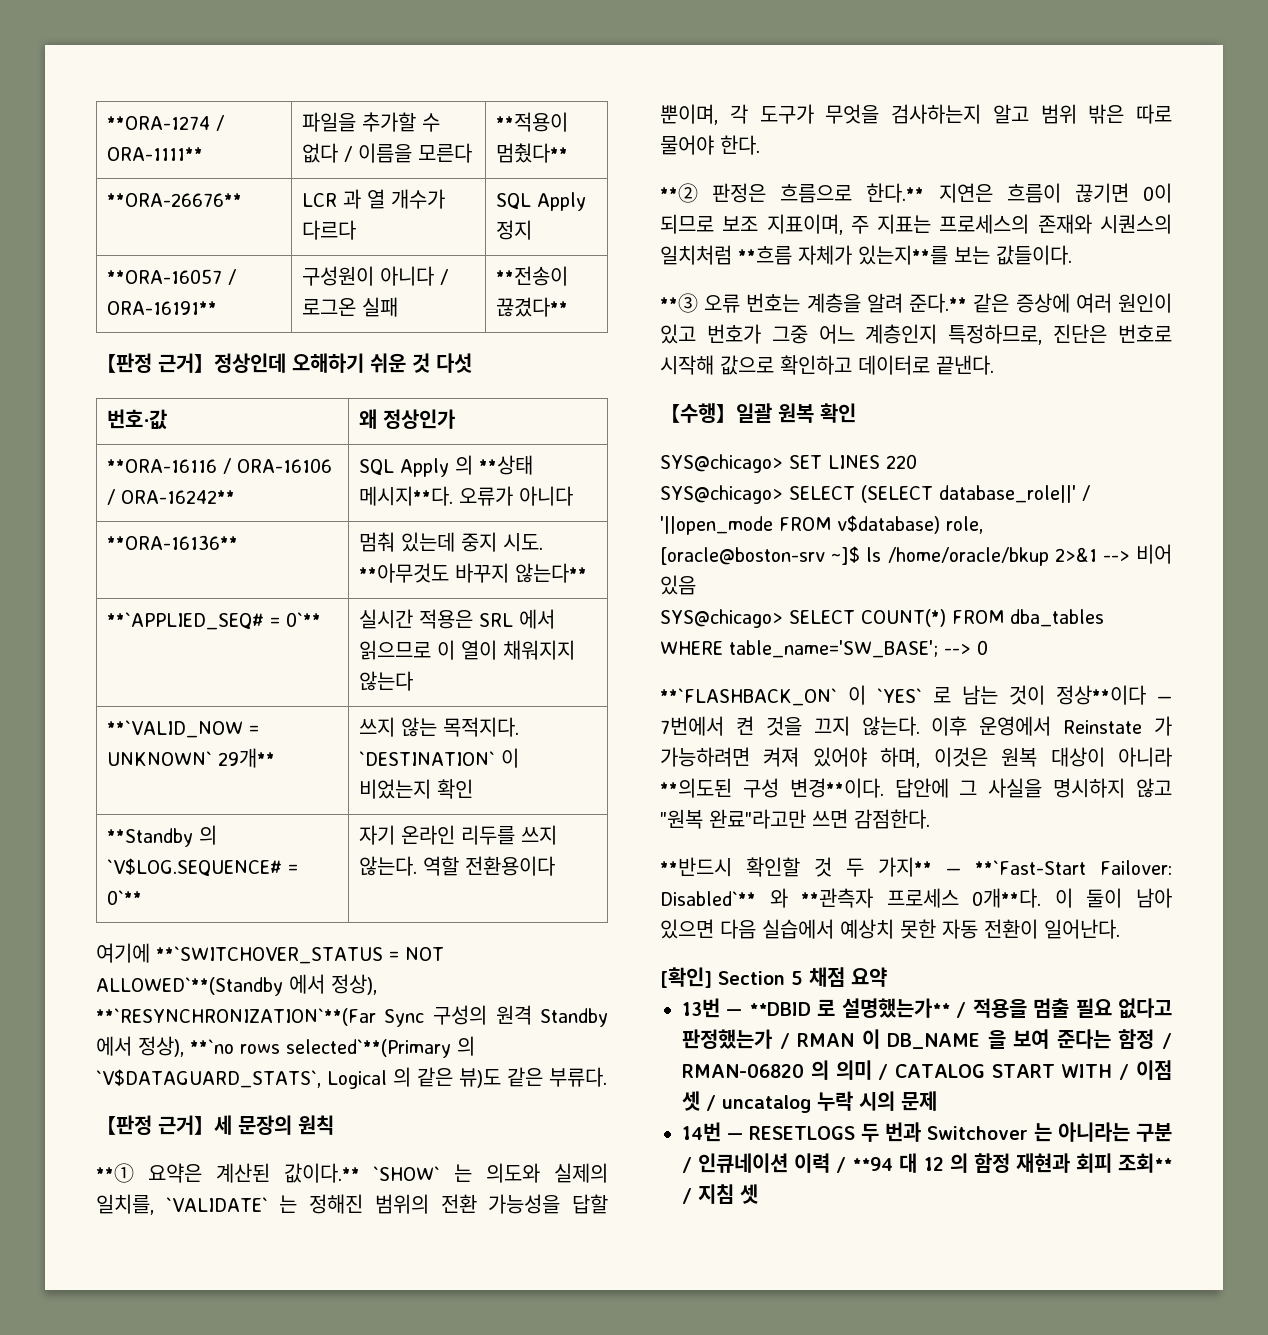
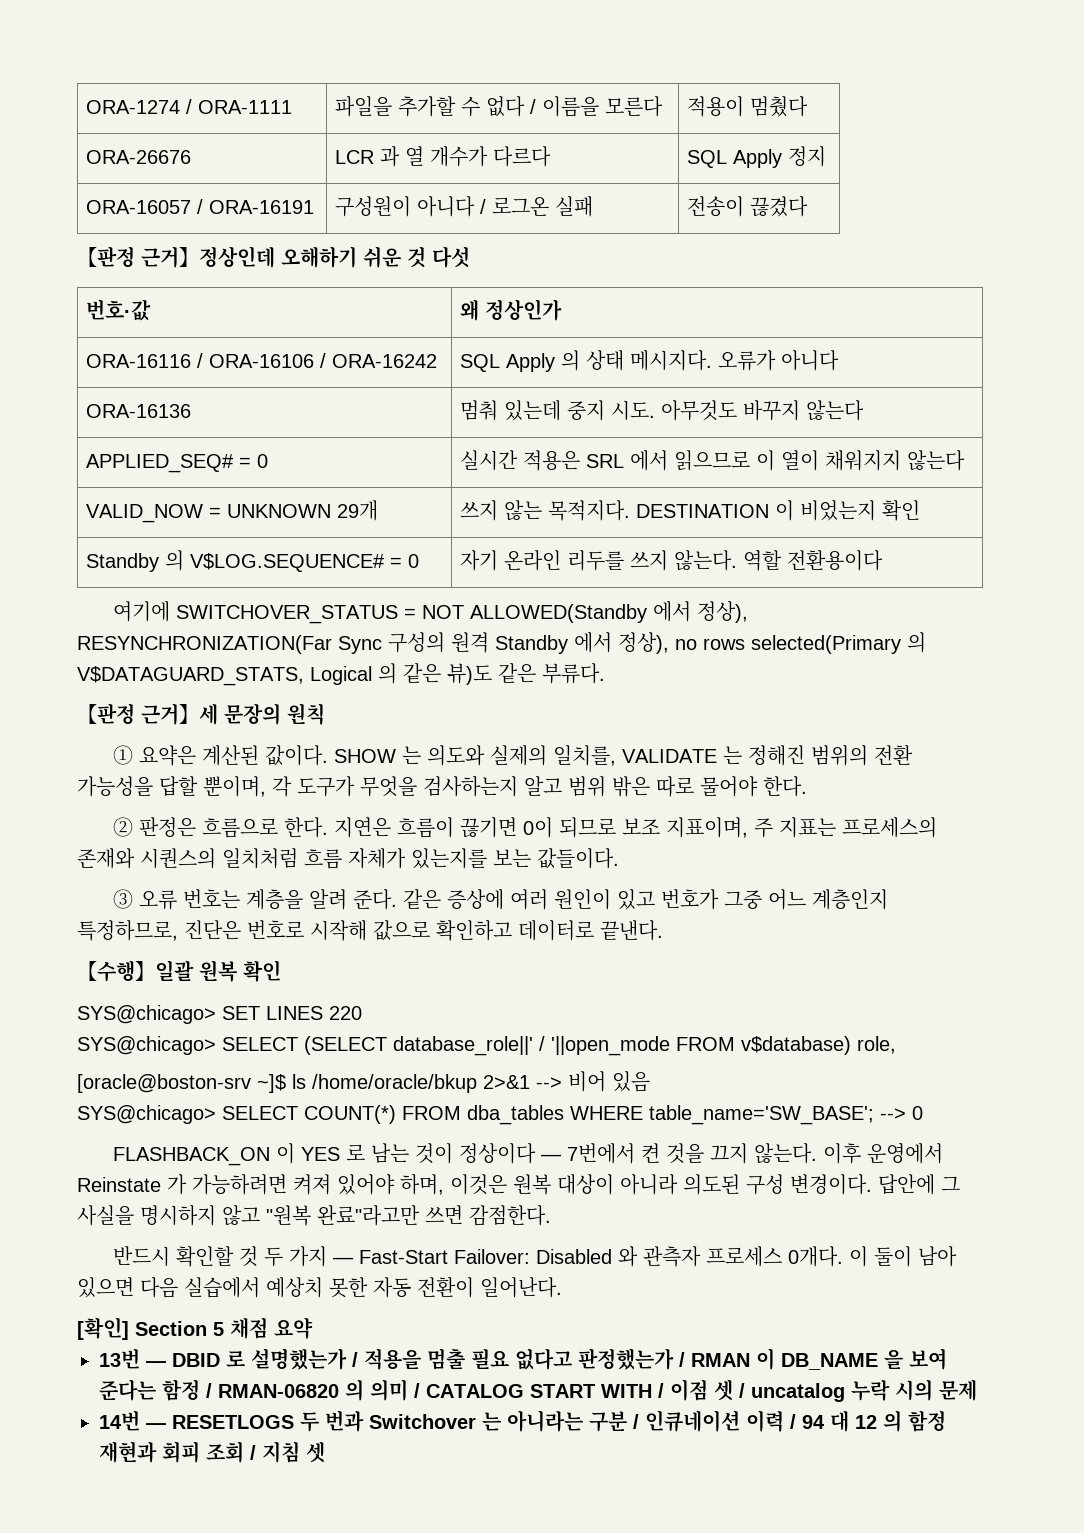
- **ORA-1274 / ORA-1111** | 파일을 추가할 수 없다 / 이름을 모른다 | **적용이 멈췄다**
- **ORA-26676** | LCR 과 열 개수가 다르다 | SQL Apply 정지
+ ORA-1274 / ORA-1111 | 파일을 추가할 수 없다 / 이름을 모른다 | 적용이 멈췄다
+ ORA-26676 | LCR 과 열 개수가 다르다 | SQL Apply 정지
- **ORA-16057 / ORA-16191** | 구성원이 아니다 / 로그온 실패 | **전송이 끊겼다**
+ ORA-16057 / ORA-16191 | 구성원이 아니다 / 로그온 실패 | 전송이 끊겼다
- **ORA-16116 / ORA-16106 / ORA-16242** | SQL Apply 의 **상태 메시지**다. 오류가 아니다
+ ORA-16116 / ORA-16106 / ORA-16242 | SQL Apply 의 상태 메시지다. 오류가 아니다
- **ORA-16136** | 멈춰 있는데 중지 시도. **아무것도 바꾸지 않는다**
- **`APPLIED_SEQ# = 0`** | 실시간 적용은 SRL 에서 읽으므로 이 열이 채워지지 않는다
+ ORA-16136 | 멈춰 있는데 중지 시도. 아무것도 바꾸지 않는다
+ APPLIED_SEQ# = 0 | 실시간 적용은 SRL 에서 읽으므로 이 열이 채워지지 않는다
- **`VALID_NOW = UNKNOWN` 29개** | 쓰지 않는 목적지다. `DESTINATION` 이 비었는지 확인
+ VALID_NOW = UNKNOWN 29개 | 쓰지 않는 목적지다. DESTINATION 이 비었는지 확인
- **Standby 의 `V$LOG.SEQUENCE# = 0`** | 자기 온라인 리두를 쓰지 않는다. 역할 전환용이다
+ Standby 의 V$LOG.SEQUENCE# = 0 | 자기 온라인 리두를 쓰지 않는다. 역할 전환용이다
- 여기에 **`SWITCHOVER_STATUS = NOT ALLOWED`**(Standby 에서 정상), **`RESYNCHRONIZATION`**(Far Sync 구성의 원격 Standby 에서 정상), **`no rows selected`**(Primary 의 `V$DATAGUARD_STATS`, Logical 의 같은 뷰)도 같은 부류다.
+ 여기에 SWITCHOVER_STATUS = NOT ALLOWED(Standby 에서 정상), RESYNCHRONIZATION(Far Sync 구성의 원격 Standby 에서 정상), no rows selected(Primary 의 V$DATAGUARD_STATS, Logical 의 같은 뷰)도 같은 부류다.
- **① 요약은 계산된 값이다.** `SHOW` 는 의도와 실제의 일치를, `VALIDATE` 는 정해진 범위의 전환 가능성을 답할 뿐이며, 각 도구가 무엇을 검사하는지 알고 범위 밖은 따로 물어야 한다.
+ ① 요약은 계산된 값이다. SHOW 는 의도와 실제의 일치를, VALIDATE 는 정해진 범위의 전환 가능성을 답할 뿐이며, 각 도구가 무엇을 검사하는지 알고 범위 밖은 따로 물어야 한다.
- **② 판정은 흐름으로 한다.** 지연은 흐름이 끊기면 0이 되므로 보조 지표이며, 주 지표는 프로세스의 존재와 시퀀스의 일치처럼 **흐름 자체가 있는지**를 보는 값들이다.
+ ② 판정은 흐름으로 한다. 지연은 흐름이 끊기면 0이 되므로 보조 지표이며, 주 지표는 프로세스의 존재와 시퀀스의 일치처럼 흐름 자체가 있는지를 보는 값들이다.
- **③ 오류 번호는 계층을 알려 준다.** 같은 증상에 여러 원인이 있고 번호가 그중 어느 계층인지 특정하므로, 진단은 번호로 시작해 값으로 확인하고 데이터로 끝낸다.
+ ③ 오류 번호는 계층을 알려 준다. 같은 증상에 여러 원인이 있고 번호가 그중 어느 계층인지 특정하므로, 진단은 번호로 시작해 값으로 확인하고 데이터로 끝낸다.
- **`FLASHBACK_ON` 이 `YES` 로 남는 것이 정상**이다 — 7번에서 켠 것을 끄지 않는다.
+ FLASHBACK_ON 이 YES 로 남는 것이 정상이다 — 7번에서 켠 것을 끄지 않는다.
- 이후 운영에서 Reinstate 가 가능하려면 켜져 있어야 하며, 이것은 원복 대상이 아니라 **의도된 구성 변경**이다.
+ 이후 운영에서 Reinstate 가 가능하려면 켜져 있어야 하며, 이것은 원복 대상이 아니라 의도된 구성 변경이다.
- **반드시 확인할 것 두 가지** — **`Fast-Start Failover: Disabled`** 와 **관측자 프로세스 0개**다.
+ 반드시 확인할 것 두 가지 — Fast-Start Failover: Disabled 와 관측자 프로세스 0개다.
- 13번 — **DBID 로 설명했는가** / 적용을 멈출 필요 없다고 판정했는가 / RMAN 이 DB_NAME 을 보여 준다는 함정 / RMAN-06820 의 의미 / CATALOG START WITH / 이점 셋 / uncatalog 누락 시의 문제
+ 13번 — DBID 로 설명했는가 / 적용을 멈출 필요 없다고 판정했는가 / RMAN 이 DB_NAME 을 보여 준다는 함정 / RMAN-06820 의 의미 / CATALOG START WITH / 이점 셋 / uncatalog 누락 시의 문제
- 14번 — RESETLOGS 두 번과 Switchover 는 아니라는 구분 / 인큐네이션 이력 / **94 대 12 의 함정 재현과 회피 조회** / 지침 셋
+ 14번 — RESETLOGS 두 번과 Switchover 는 아니라는 구분 / 인큐네이션 이력 / 94 대 12 의 함정 재현과 회피 조회 / 지침 셋

